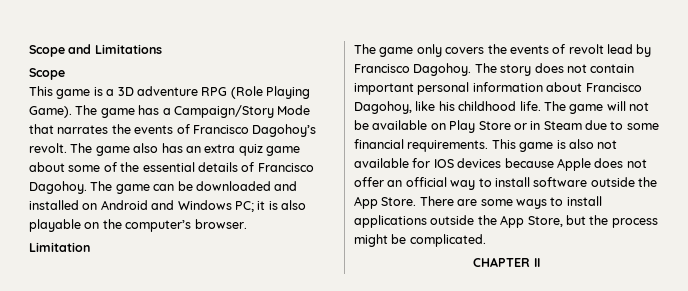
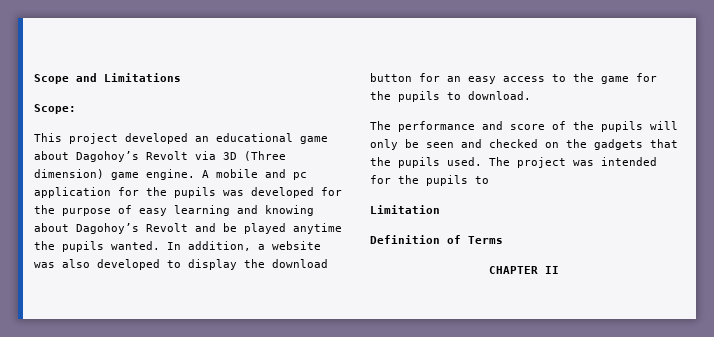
  Scope and Limitations
- Scope
- This game is a 3D adventure RPG (Role Playing Game). The game has a Campaign/Story Mode that narrates the events of Francisco Dagohoy’s revolt. The game also has an extra quiz game about some of the essential details of Francisco Dagohoy. The game can be downloaded and installed on Android and Windows PC; it is also playable on the computer’s browser.
+ Scope:
+ This project developed an educational game about Dagohoy’s Revolt via 3D (Three dimension) game engine. A mobile and pc application for the pupils was developed for the purpose of easy learning and knowing about Dagohoy’s Revolt and be played anytime the pupils wanted. In addition, a website was also developed to display the download button for an easy access to the game for the pupils to download.
+ The performance and score of the pupils will only be seen and checked on the gadgets that the pupils used. The project was intended for the pupils to
  Limitation
- The game only covers the events of revolt lead by Francisco Dagohoy. The story does not contain important personal information about Francisco Dagohoy, like his childhood life. The game will not be available on Play Store or in Steam due to some financial requirements. This game is also not available for IOS devices because Apple does not offer an official way to install software outside the App Store. There are some ways to install applications outside the App Store, but the process might be complicated.
+ Definition of Terms

